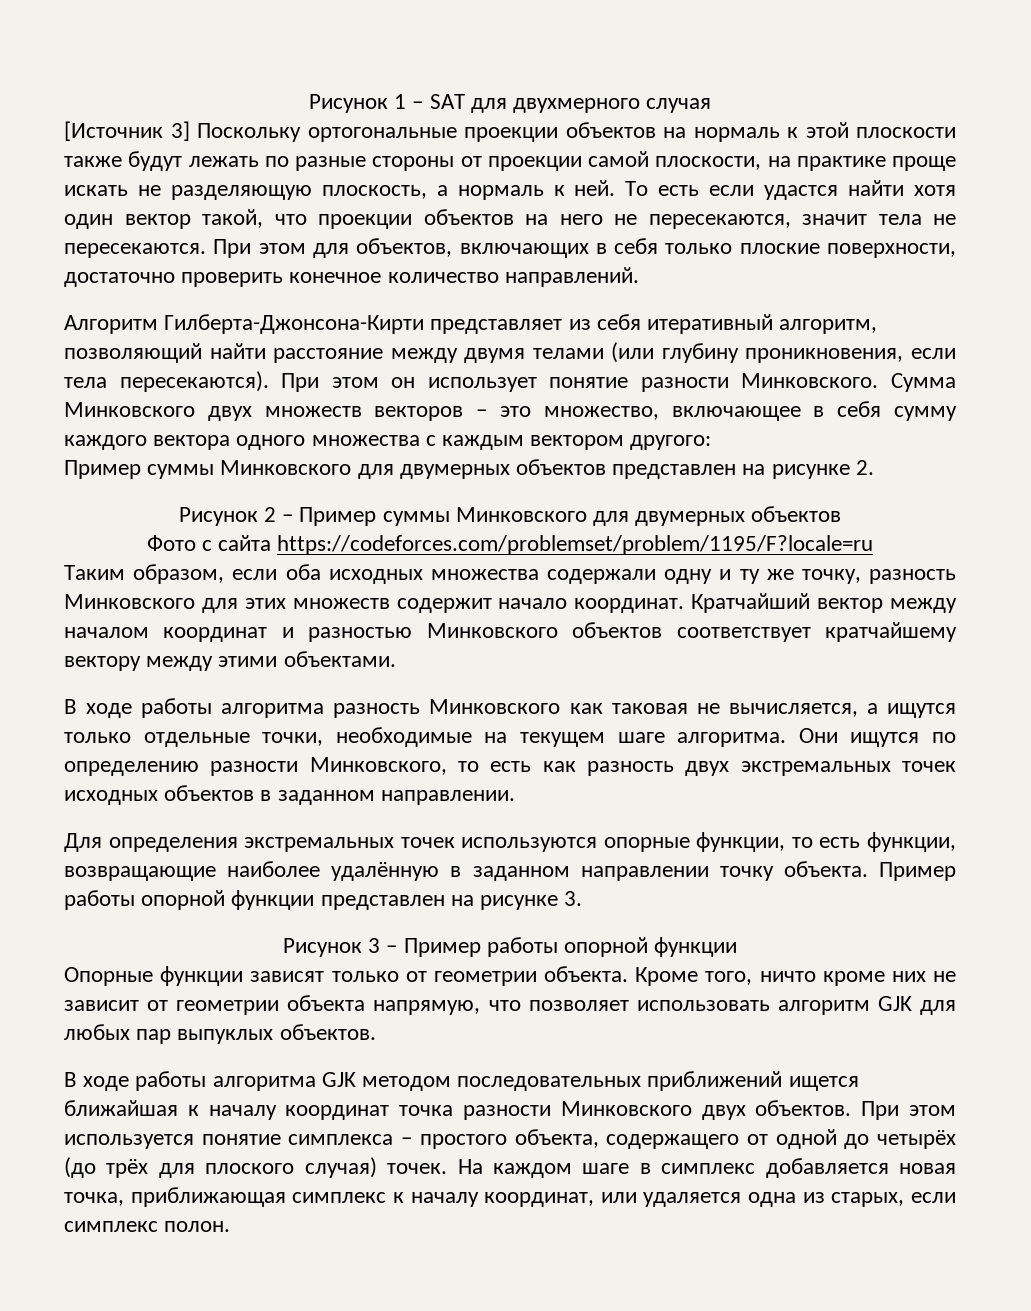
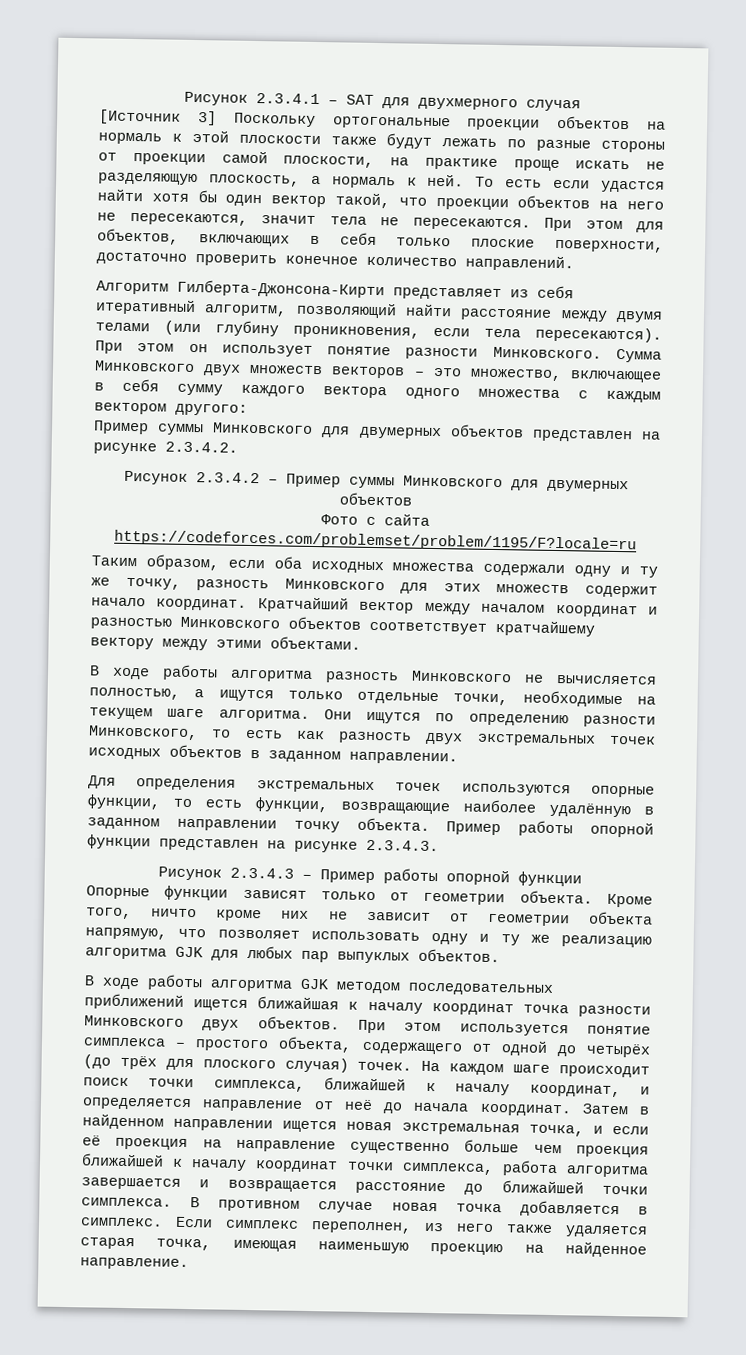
- Рисунок 1 – SAT для двухмерного случая
+ Рисунок 2.3.4.1 – SAT для двухмерного случая
- То есть если удастся найти хотя один вектор такой, что проекции объектов на него не пересекаются, значит тела не пересекаются.
+ То есть если удастся найти хотя бы один вектор такой, что проекции объектов на него не пересекаются, значит тела не пересекаются.
- Пример суммы Минковского для двумерных объектов представлен на рисунке 2.
- Рисунок 2 – Пример суммы Минковского для двумерных объектов
+ Пример суммы Минковского для двумерных объектов представлен на рисунке 2.3.4.2.
+ Рисунок 2.3.4.2 – Пример суммы Минковского для двумерных объектов
- В ходе работы алгоритма разность Минковского как таковая не вычисляется, а ищутся только отдельные точки, необходимые на текущем шаге алгоритма.
+ В ходе работы алгоритма разность Минковского не вычисляется полностью, а ищутся только отдельные точки, необходимые на текущем шаге алгоритма.
- Пример работы опорной функции представлен на рисунке 3.
- Рисунок 3 – Пример работы опорной функции
+ Пример работы опорной функции представлен на рисунке 2.3.4.3.
+ Рисунок 2.3.4.3 – Пример работы опорной функции
- Кроме того, ничто кроме них не зависит от геометрии объекта напрямую, что позволяет использовать алгоритм GJK для любых пар выпуклых объектов.
+ Кроме того, ничто кроме них не зависит от геометрии объекта напрямую, что позволяет использовать одну и ту же реализацию алгоритма GJK для любых пар выпуклых объектов.
- На каждом шаге в симплекс добавляется новая точка, приближающая симплекс к началу координат, или удаляется одна из старых, если симплекс полон.
+ На каждом шаге происходит поиск точки симплекса, ближайшей к началу координат, и определяется направление от неё до начала координат. Затем в найденном направлении ищется новая экстремальная точка, и если её проекция на направление существенно больше чем проекция ближайшей к началу координат точки симплекса, работа алгоритма завершается и возвращается расстояние до ближайшей точки симплекса. В противном случае новая точка добавляется в симплекс. Если симплекс переполнен, из него также удаляется старая точка, имеющая наименьшую проекцию на найденное направление.

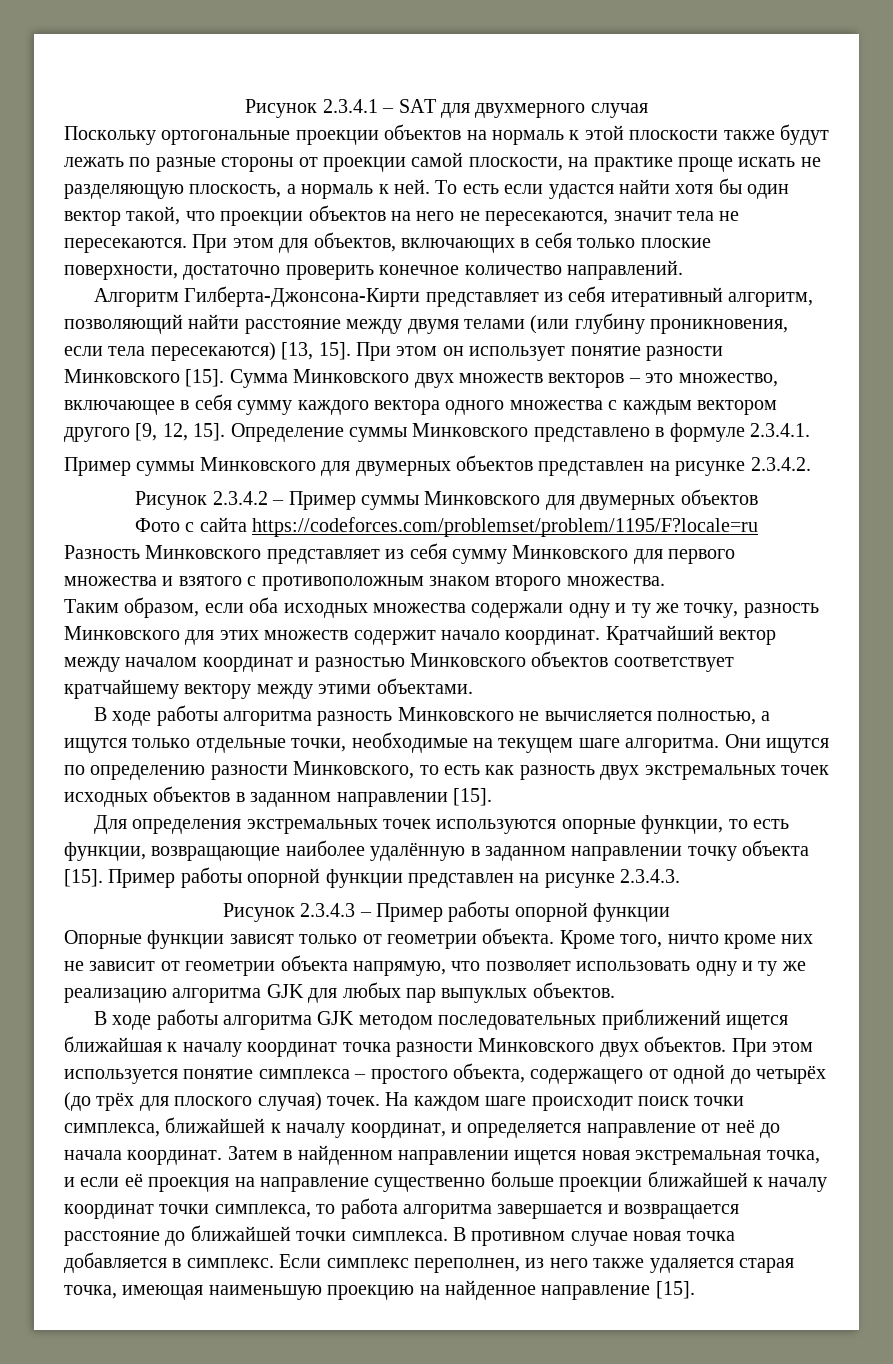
- [Источник 3] Поскольку ортогональные проекции объектов на нормаль к этой плоскости также будут лежать по разные стороны от проекции самой плоскости, на практике проще искать не разделяющую плоскость, а нормаль к ней.
+ Поскольку ортогональные проекции объектов на нормаль к этой плоскости также будут лежать по разные стороны от проекции самой плоскости, на практике проще искать не разделяющую плоскость, а нормаль к ней.
- Алгоритм Гилберта-Джонсона-Кирти представляет из себя итеративный алгоритм, позволяющий найти расстояние между двумя телами (или глубину проникновения, если тела пересекаются).
+ Алгоритм Гилберта-Джонсона-Кирти представляет из себя итеративный алгоритм, позволяющий найти расстояние между двумя телами (или глубину проникновения, если тела пересекаются) [13, 15].
- При этом он использует понятие разности Минковского.
+ При этом он использует понятие разности Минковского [15].
- Сумма Минковского двух множеств векторов – это множество, включающее в себя сумму каждого вектора одного множества с каждым вектором другого:
+ Сумма Минковского двух множеств векторов – это множество, включающее в себя сумму каждого вектора одного множества с каждым вектором другого [9, 12, 15]. Определение суммы Минковского представлено в формуле 2.3.4.1.
+ Разность Минковского представляет из себя сумму Минковского для первого множества и взятого с противоположным знаком второго множества.
- Они ищутся по определению разности Минковского, то есть как разность двух экстремальных точек исходных объектов в заданном направлении.
+ Они ищутся по определению разности Минковского, то есть как разность двух экстремальных точек исходных объектов в заданном направлении [15].
- Для определения экстремальных точек используются опорные функции, то есть функции, возвращающие наиболее удалённую в заданном направлении точку объекта.
+ Для определения экстремальных точек используются опорные функции, то есть функции, возвращающие наиболее удалённую в заданном направлении точку объекта [15].
- Затем в найденном направлении ищется новая экстремальная точка, и если её проекция на направление существенно больше чем проекция ближайшей к началу координат точки симплекса, работа алгоритма завершается и возвращается расстояние до ближайшей точки симплекса.
+ Затем в найденном направлении ищется новая экстремальная точка, и если её проекция на направление существенно больше проекции ближайшей к началу координат точки симплекса, то работа алгоритма завершается и возвращается расстояние до ближайшей точки симплекса.
- Если симплекс переполнен, из него также удаляется старая точка, имеющая наименьшую проекцию на найденное направление.
+ Если симплекс переполнен, из него также удаляется старая точка, имеющая наименьшую проекцию на найденное направление [15].

